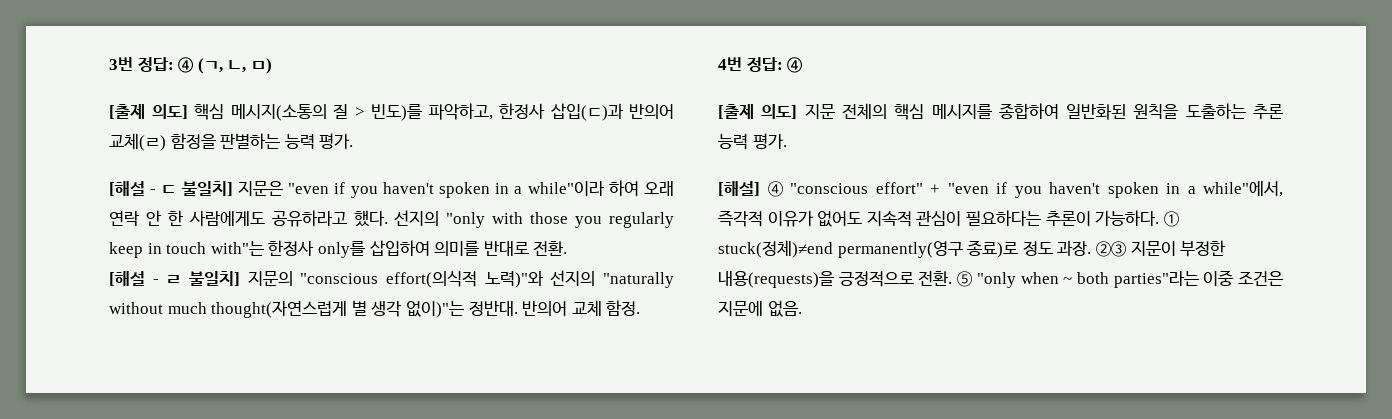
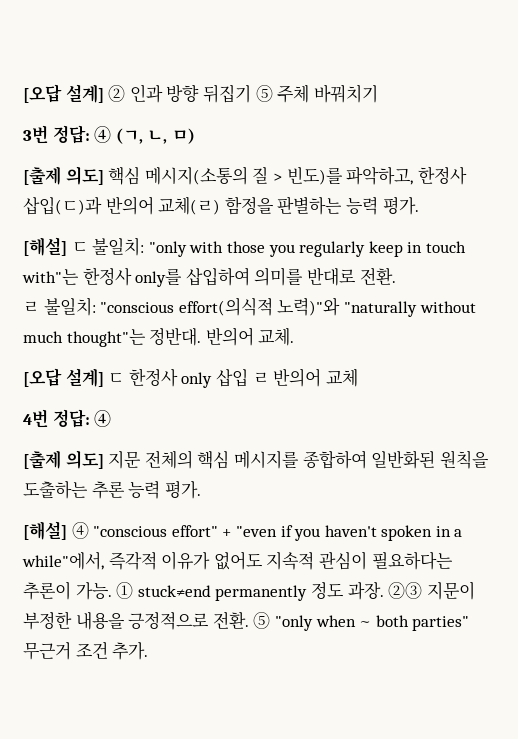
+ [오답 설계] ② 인과 방향 뒤집기 ⑤ 주체 바꿔치기
- [해설 - ㄷ 불일치] 지문은 "even if you haven't spoken in a while"이라 하여 오래 연락 안 한 사람에게도 공유하라고 했다. 선지의 "only with those you regularly keep in touch with"는 한정사 only를 삽입하여 의미를 반대로 전환.
+ [해설] ㄷ 불일치: "only with those you regularly keep in touch with"는 한정사 only를 삽입하여 의미를 반대로 전환.
- [해설 - ㄹ 불일치] 지문의 "conscious effort(의식적 노력)"와 선지의 "naturally without much thought(자연스럽게 별 생각 없이)"는 정반대. 반의어 교체 함정.
+ ㄹ 불일치: "conscious effort(의식적 노력)"와 "naturally without much thought"는 정반대. 반의어 교체.
+ [오답 설계] ㄷ 한정사 only 삽입 ㄹ 반의어 교체
- [해설] ④ "conscious effort" + "even if you haven't spoken in a while"에서, 즉각적 이유가 없어도 지속적 관심이 필요하다는 추론이 가능하다. ① stuck(정체)≠end permanently(영구 종료)로 정도 과장.
+ [해설] ④ "conscious effort" + "even if you haven't spoken in a while"에서, 즉각적 이유가 없어도 지속적 관심이 필요하다는 추론이 가능. ① stuck≠end permanently 정도 과장.
- ②③ 지문이 부정한 내용(requests)을 긍정적으로 전환.
+ ②③ 지문이 부정한 내용을 긍정적으로 전환.
- ⑤ "only when ~ both parties"라는 이중 조건은 지문에 없음.
+ ⑤ "only when ~ both parties" 무근거 조건 추가.

